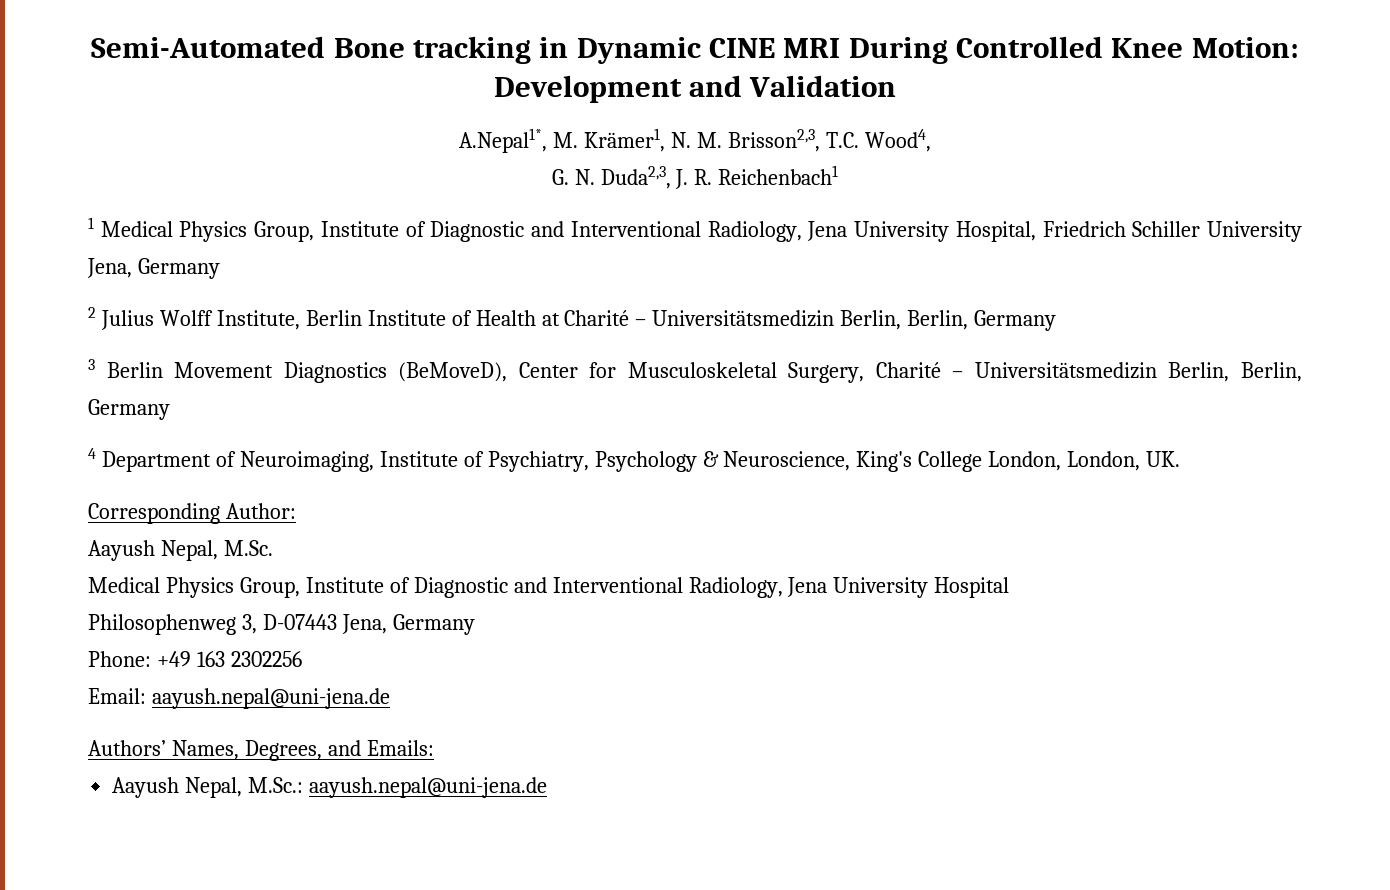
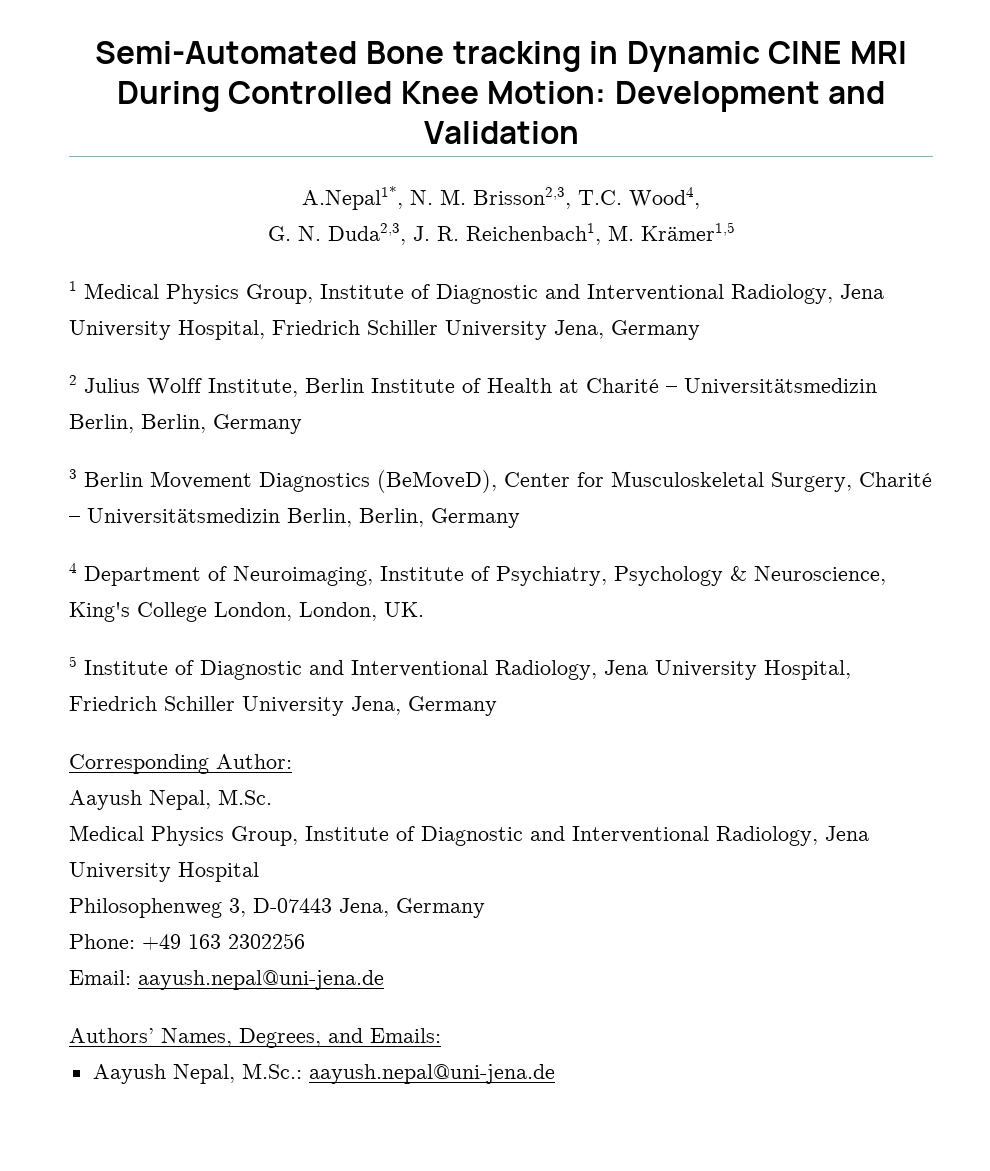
- A.Nepal1*, M. Krämer1, N. M. Brisson2,3, T.C. Wood4,
+ A.Nepal1*, N. M. Brisson2,3, T.C. Wood4,
- G. N. Duda2,3, J. R. Reichenbach1
+ G. N. Duda2,3, J. R. Reichenbach1, M. Krämer1,5
+ 5 Institute of Diagnostic and Interventional Radiology, Jena University Hospital, Friedrich Schiller University Jena, Germany

